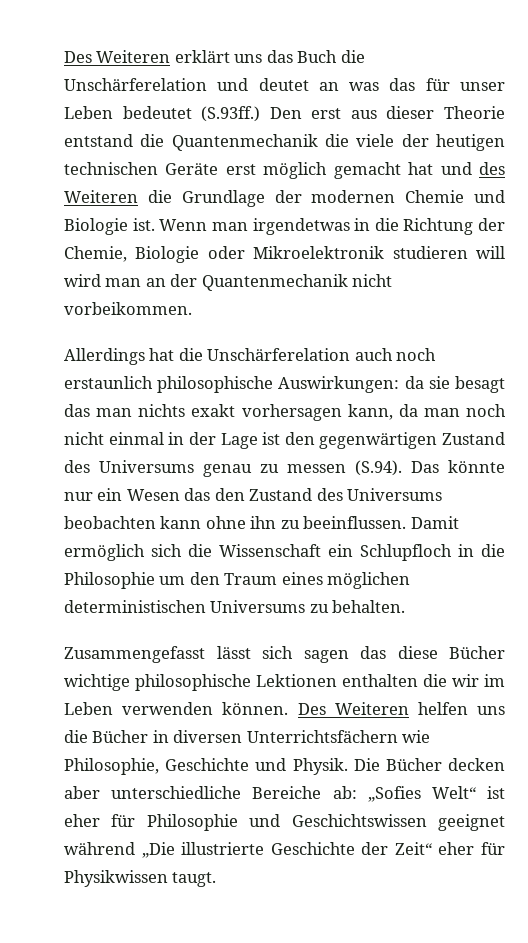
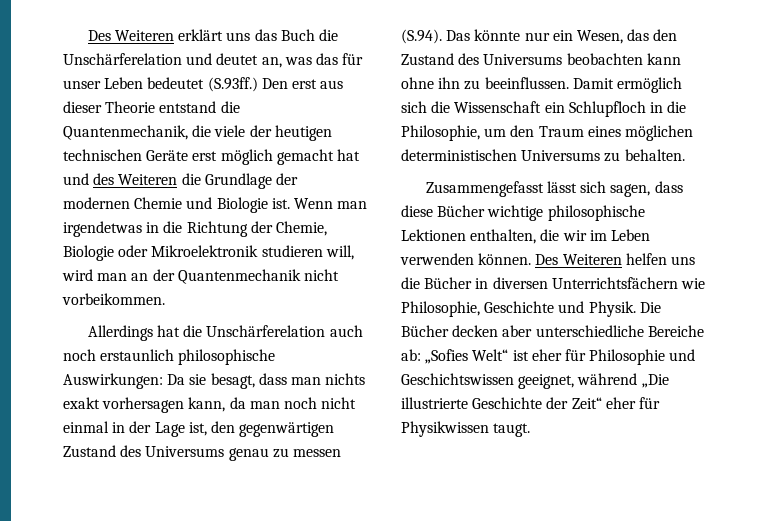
- Des Weiteren erklärt uns das Buch die Unschärferelation und deutet an was das für unser Leben bedeutet (S.93ff.) Den erst aus dieser Theorie entstand die Quantenmechanik die viele der heutigen technischen Geräte erst möglich gemacht hat und des Weiteren die Grundlage der modernen Chemie und Biologie ist.
+ Des Weiteren erklärt uns das Buch die Unschärferelation und deutet an, was das für unser Leben bedeutet (S.93ff.) Den erst aus dieser Theorie entstand die Quantenmechanik, die viele der heutigen technischen Geräte erst möglich gemacht hat und des Weiteren die Grundlage der modernen Chemie und Biologie ist.
- Wenn man irgendetwas in die Richtung der Chemie, Biologie oder Mikroelektronik studieren will wird man an der Quantenmechanik nicht vorbeikommen.
+ Wenn man irgendetwas in die Richtung der Chemie, Biologie oder Mikroelektronik studieren will, wird man an der Quantenmechanik nicht vorbeikommen.
- Allerdings hat die Unschärferelation auch noch erstaunlich philosophische Auswirkungen: da sie besagt das man nichts exakt vorhersagen kann, da man noch nicht einmal in der Lage ist den gegenwärtigen Zustand des Universums genau zu messen (S.94). Das könnte nur ein Wesen das den Zustand des Universums beobachten kann ohne ihn zu beeinflussen.
+ Allerdings hat die Unschärferelation auch noch erstaunlich philosophische Auswirkungen: Da sie besagt, dass man nichts exakt vorhersagen kann, da man noch nicht einmal in der Lage ist, den gegenwärtigen Zustand des Universums genau zu messen (S.94). Das könnte nur ein Wesen, das den Zustand des Universums beobachten kann ohne ihn zu beeinflussen.
- Damit ermöglich sich die Wissenschaft ein Schlupfloch in die Philosophie um den Traum eines möglichen deterministischen Universums zu behalten.
+ Damit ermöglich sich die Wissenschaft ein Schlupfloch in die Philosophie, um den Traum eines möglichen deterministischen Universums zu behalten.
- Zusammengefasst lässt sich sagen das diese Bücher wichtige philosophische Lektionen enthalten die wir im Leben verwenden können.
+ Zusammengefasst lässt sich sagen, dass diese Bücher wichtige philosophische Lektionen enthalten, die wir im Leben verwenden können.
- Die Bücher decken aber unterschiedliche Bereiche ab: „Sofies Welt“ ist eher für Philosophie und Geschichtswissen geeignet während „Die illustrierte Geschichte der Zeit“ eher für Physikwissen taugt.
+ Die Bücher decken aber unterschiedliche Bereiche ab: „Sofies Welt“ ist eher für Philosophie und Geschichtswissen geeignet, während „Die illustrierte Geschichte der Zeit“ eher für Physikwissen taugt.

